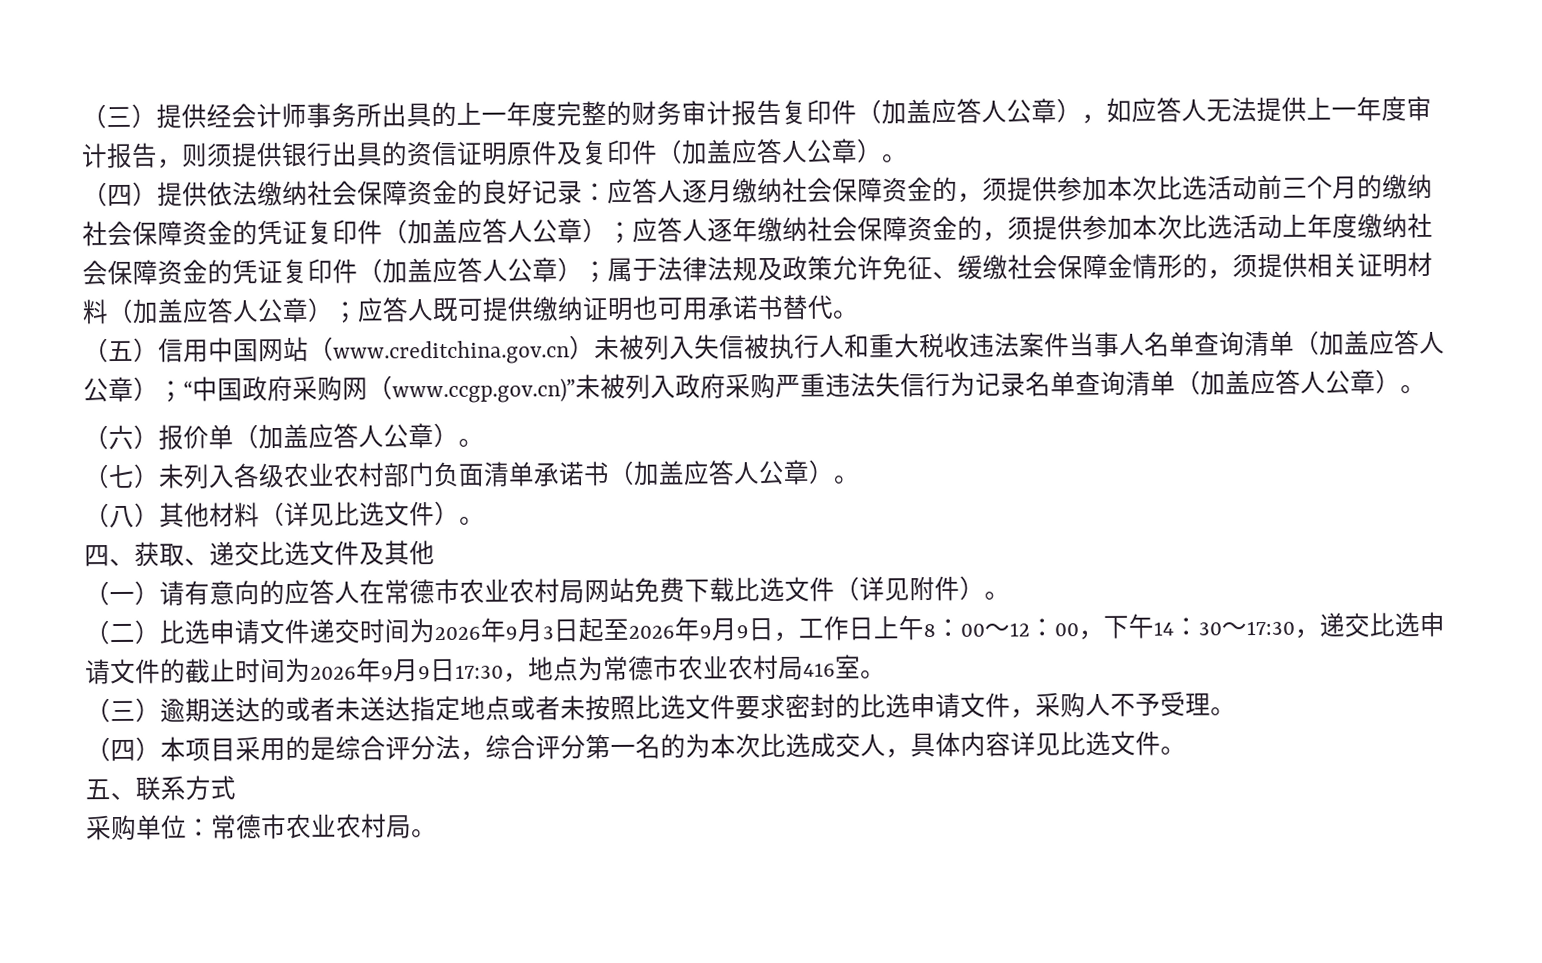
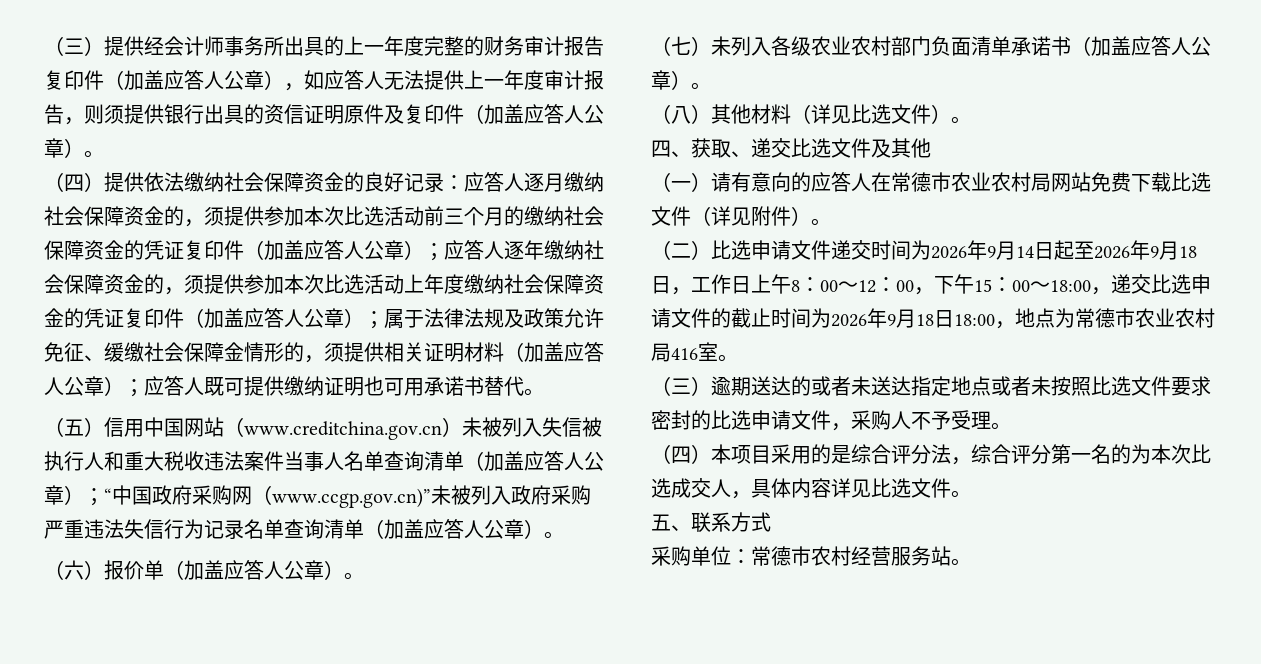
- （二）比选申请文件递交时间为2026年9月3日起至2026年9月9日，工作日上午8：00～12：00，下午14：30～17:30，递交比选申请文件的截止时间为2026年9月9日17:30，地点为常德市农业农村局416室。
+ （二）比选申请文件递交时间为2026年9月14日起至2026年9月18日，工作日上午8：00～12：00，下午15：00～18:00，递交比选申请文件的截止时间为2026年9月18日18:00，地点为常德市农业农村局416室。
- 采购单位：常德市农业农村局。
+ 采购单位：常德市农村经营服务站。

